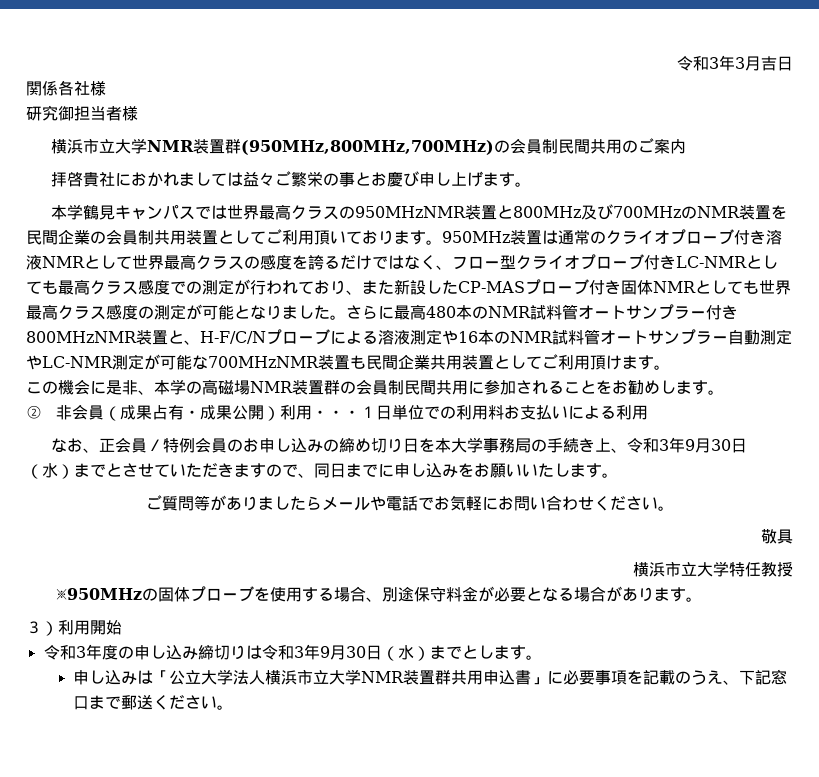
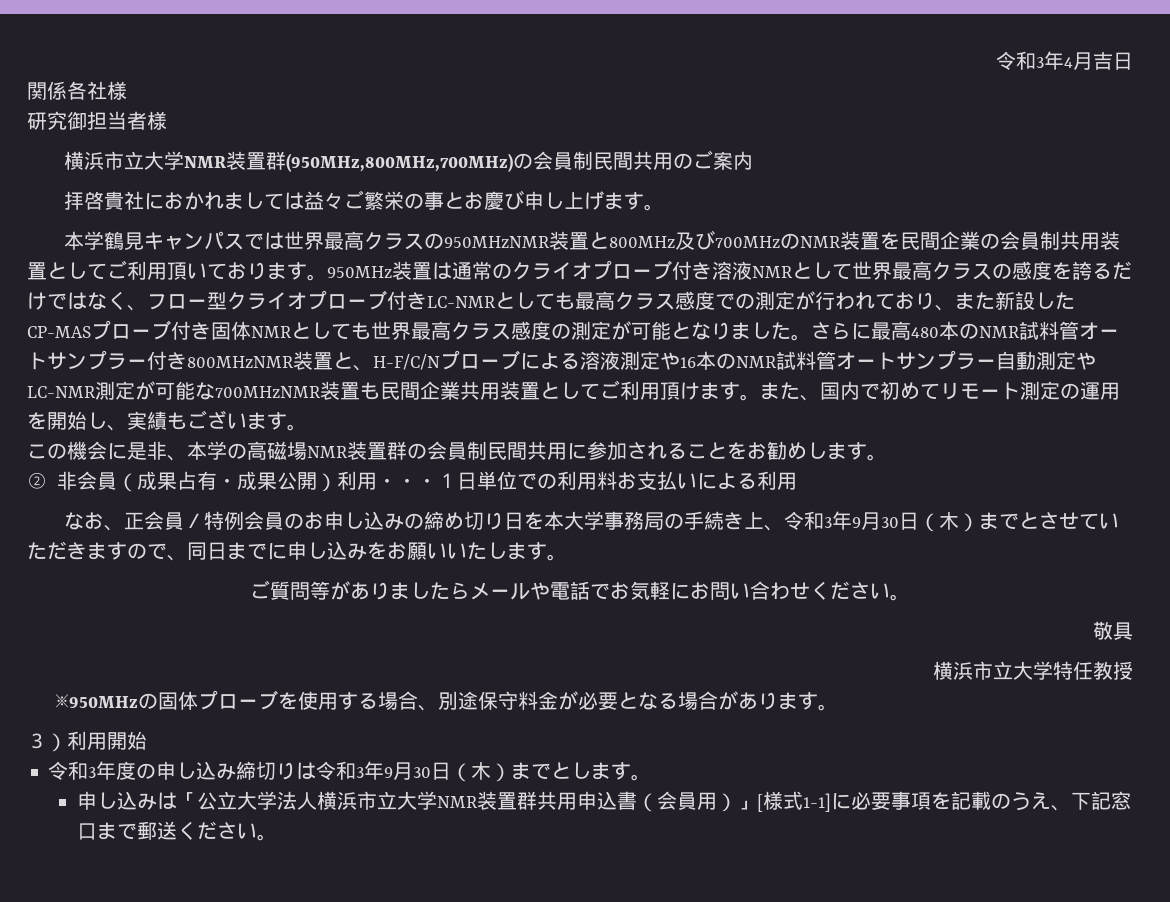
- 令和3年3月吉日
+ 令和3年4月吉日
+ また、国内で初めてリモート測定の運用を開始し、実績もございます。
- なお、正会員／特例会員のお申し込みの締め切り日を本大学事務局の手続き上、令和3年9月30日（水）までとさせていただきますので、同日までに申し込みをお願いいたします。
+ なお、正会員／特例会員のお申し込みの締め切り日を本大学事務局の手続き上、令和3年9月30日（木）までとさせていただきますので、同日までに申し込みをお願いいたします。
- 令和3年度の申し込み締切りは令和3年9月30日（水）までとします。
+ 令和3年度の申し込み締切りは令和3年9月30日（木）までとします。
- 申し込みは「公立大学法人横浜市立大学NMR装置群共用申込書」に必要事項を記載のうえ、下記窓口まで郵送ください。
+ 申し込みは「公立大学法人横浜市立大学NMR装置群共用申込書（会員用）」[様式1-1]に必要事項を記載のうえ、下記窓口まで郵送ください。

